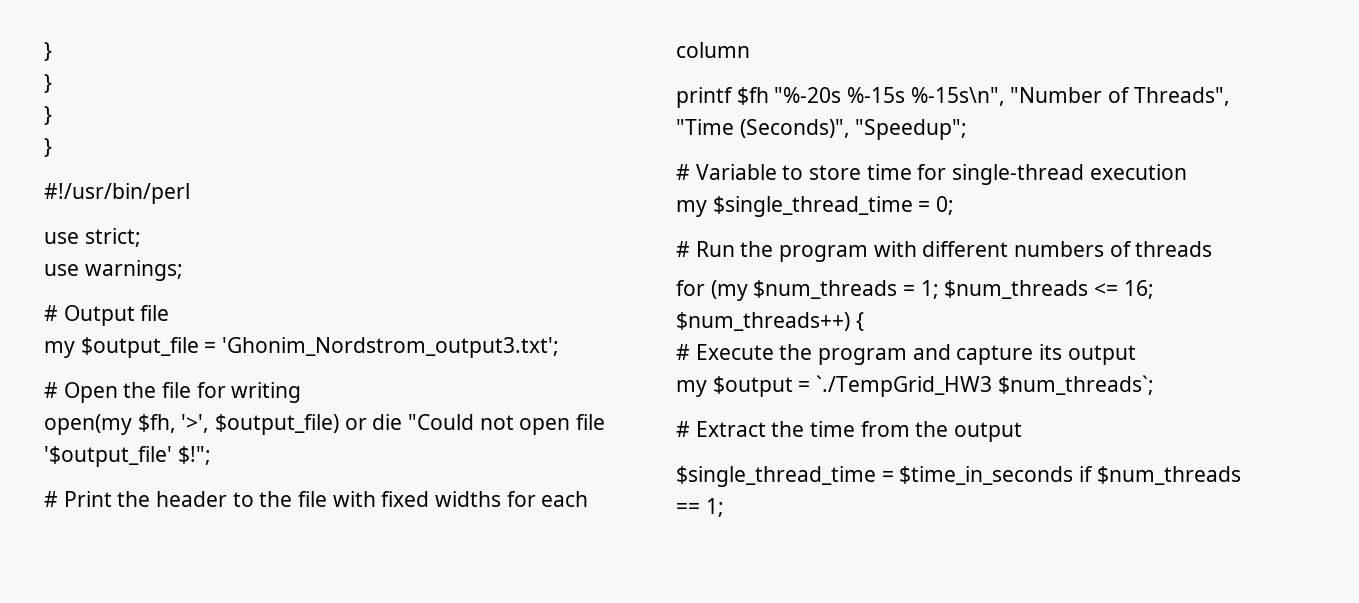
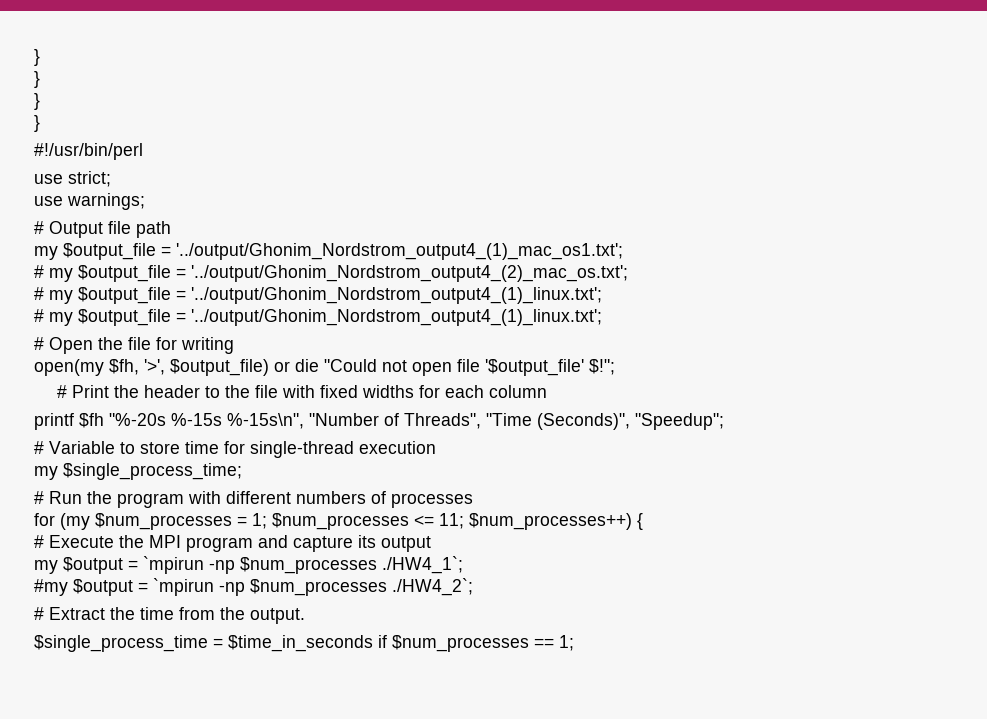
- # Output file
- my $output_file = 'Ghonim_Nordstrom_output3.txt';
+ # Output file path
+ my $output_file = '../output/Ghonim_Nordstrom_output4_(1)_mac_os1.txt';
+ # my $output_file = '../output/Ghonim_Nordstrom_output4_(2)_mac_os.txt';
+ # my $output_file = '../output/Ghonim_Nordstrom_output4_(1)_linux.txt';
+ # my $output_file = '../output/Ghonim_Nordstrom_output4_(1)_linux.txt';
- my $single_thread_time = 0;
+ my $single_process_time;
- # Run the program with different numbers of threads
+ # Run the program with different numbers of processes
- for (my $num_threads = 1; $num_threads <= 16; $num_threads++) {
+ for (my $num_processes = 1; $num_processes <= 11; $num_processes++) {
- # Execute the program and capture its output
+ # Execute the MPI program and capture its output
- my $output = `./TempGrid_HW3 $num_threads`;
+ my $output = `mpirun -np $num_processes ./HW4_1`;
+ #my $output = `mpirun -np $num_processes ./HW4_2`;
- # Extract the time from the output
- $single_thread_time = $time_in_seconds if $num_threads == 1;
+ # Extract the time from the output.
+ $single_process_time = $time_in_seconds if $num_processes == 1;

